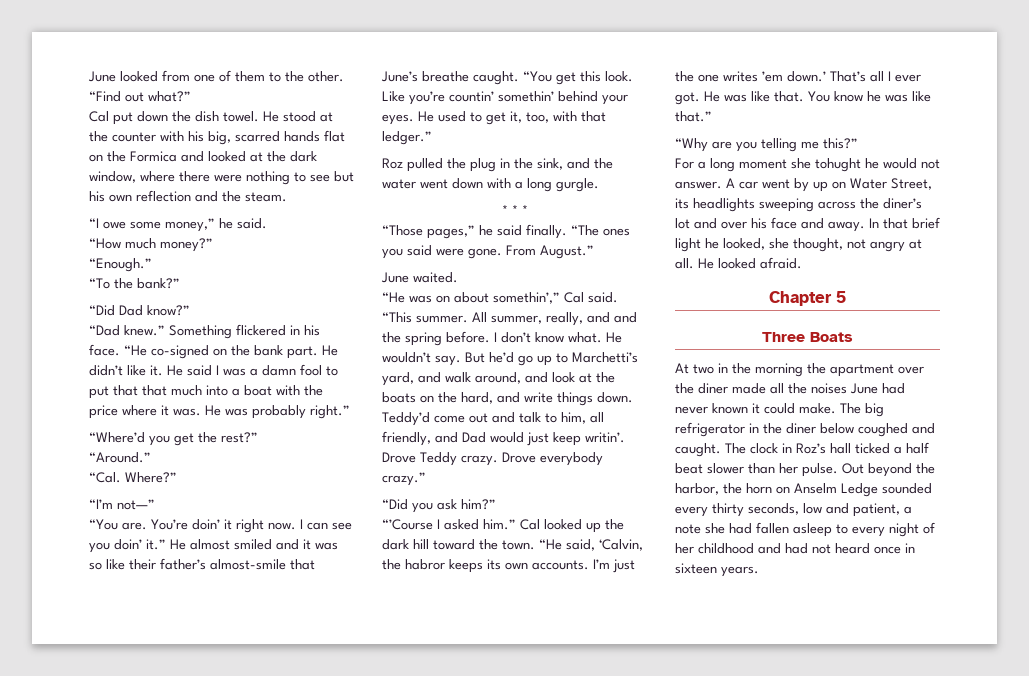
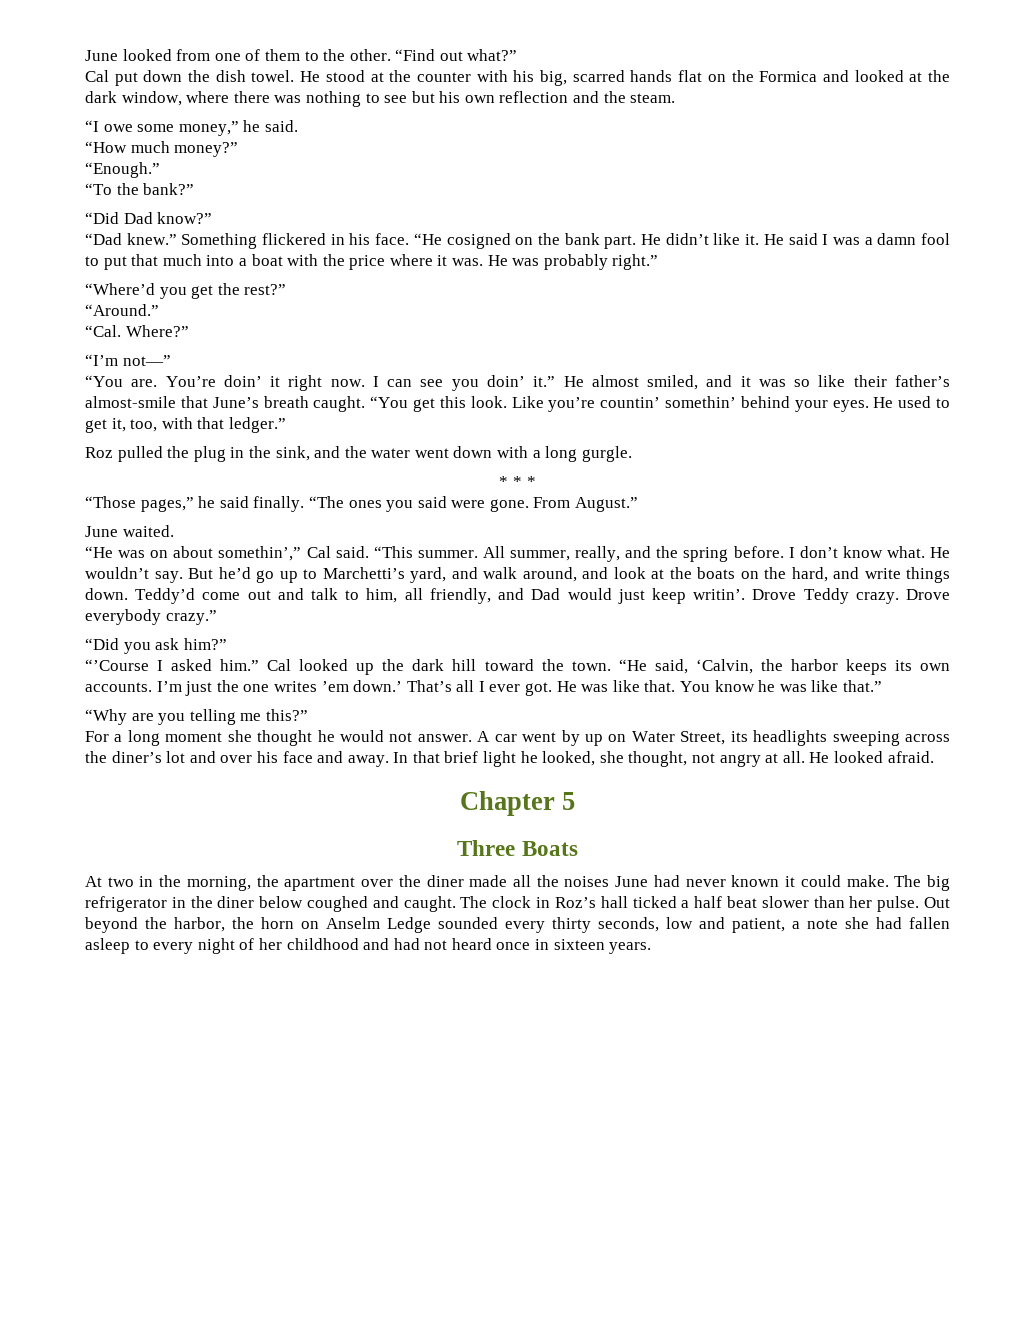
- He stood at the counter with his big, scarred hands flat on the Formica and looked at the dark window, where there were nothing to see but his own reflection and the steam.
+ He stood at the counter with his big, scarred hands flat on the Formica and looked at the dark window, where there was nothing to see but his own reflection and the steam.
- “He co-signed on the bank part.
+ “He cosigned on the bank part.
- He said I was a damn fool to put that that much into a boat with the price where it was.
+ He said I was a damn fool to put that much into a boat with the price where it was.
- He almost smiled and it was so like their father’s almost-smile that June’s breathe caught.
+ He almost smiled, and it was so like their father’s almost-smile that June’s breath caught.
- All summer, really, and and the spring before.
+ All summer, really, and the spring before.
- “He said, ‘Calvin, the habror keeps its own accounts.
+ “He said, ‘Calvin, the harbor keeps its own accounts.
- For a long moment she tohught he would not answer.
+ For a long moment she thought he would not answer.
- At two in the morning the apartment over the diner made all the noises June had never known it could make.
+ At two in the morning, the apartment over the diner made all the noises June had never known it could make.

